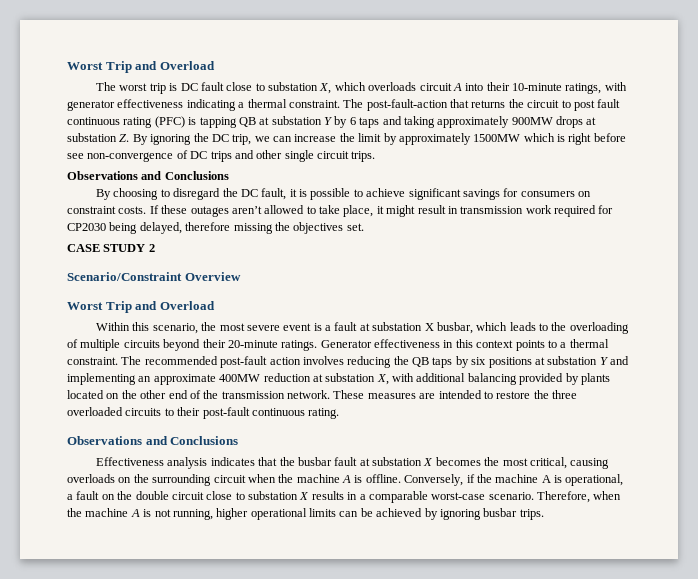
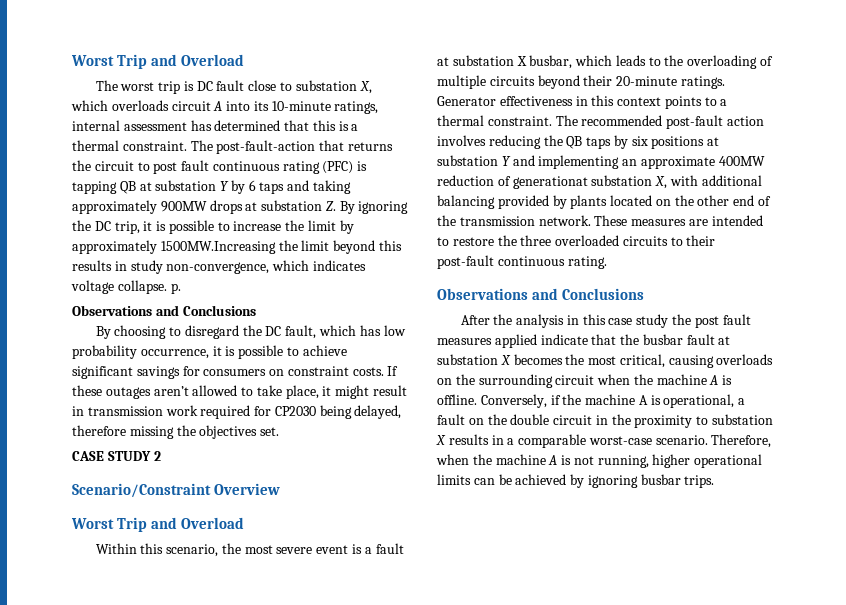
- The worst trip is DC fault close to substation X, which overloads circuit A into their 10-minute ratings, with generator effectiveness indicating a thermal constraint.
+ The worst trip is DC fault close to substation X, which overloads circuit A into its 10-minute ratings, internal assessment has determined that this is a thermal constraint.
- The post-fault-action that returns the circuit to post fault continuous rating (PFC) is tapping QB at substation Y by 6 taps and taking approximately 900MW drops at substation Z. By ignoring the DC trip, we can increase the limit by approximately 1500MW which is right before see non-convergence of DC trips and other single circuit trips.
+ The post-fault-action that returns the circuit to post fault continuous rating (PFC) is tapping QB at substation Y by 6 taps and taking approximately 900MW drops at substation Z. By ignoring the DC trip, it is possible to increase the limit by approximately 1500MW.Increasing the limit beyond this results in study non-convergence, which indicates voltage collapse. p.
- By choosing to disregard the DC fault, it is possible to achieve significant savings for consumers on constraint costs.
+ By choosing to disregard the DC fault, which has low probability occurrence, it is possible to achieve significant savings for consumers on constraint costs.
- The recommended post-fault action involves reducing the QB taps by six positions at substation Y and implementing an approximate 400MW reduction at substation X, with additional balancing provided by plants located on the other end of the transmission network.
+ The recommended post-fault action involves reducing the QB taps by six positions at substation Y and implementing an approximate 400MW reduction of generationat substation X, with additional balancing provided by plants located on the other end of the transmission network.
- Effectiveness analysis indicates that the busbar fault at substation X becomes the most critical, causing overloads on the surrounding circuit when the machine A is offline.
+ After the analysis in this case study the post fault measures applied indicate that the busbar fault at substation X becomes the most critical, causing overloads on the surrounding circuit when the machine A is offline.
- Conversely, if the machine A is operational, a fault on the double circuit close to substation X results in a comparable worst-case scenario.
+ Conversely, if the machine A is operational, a fault on the double circuit in the proximity to substation X results in a comparable worst-case scenario.

